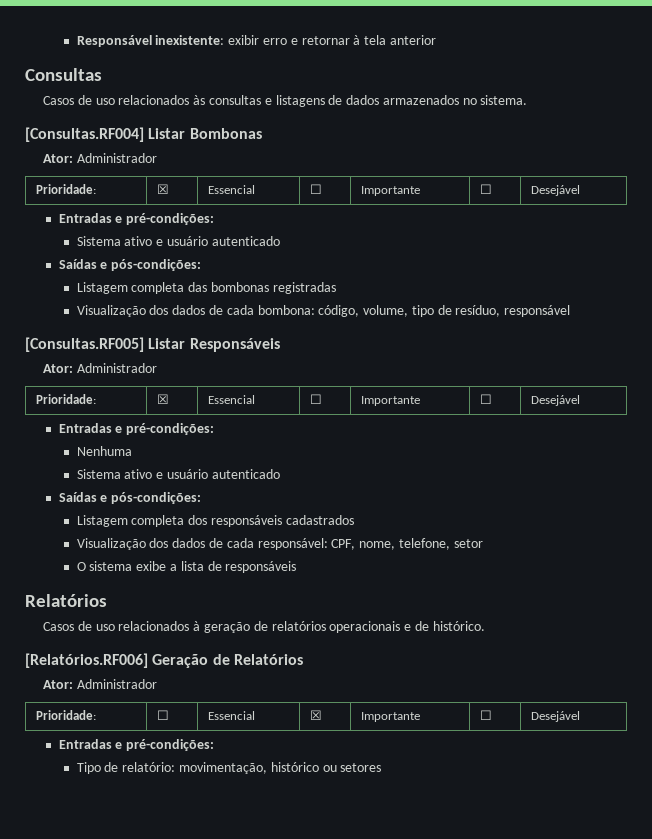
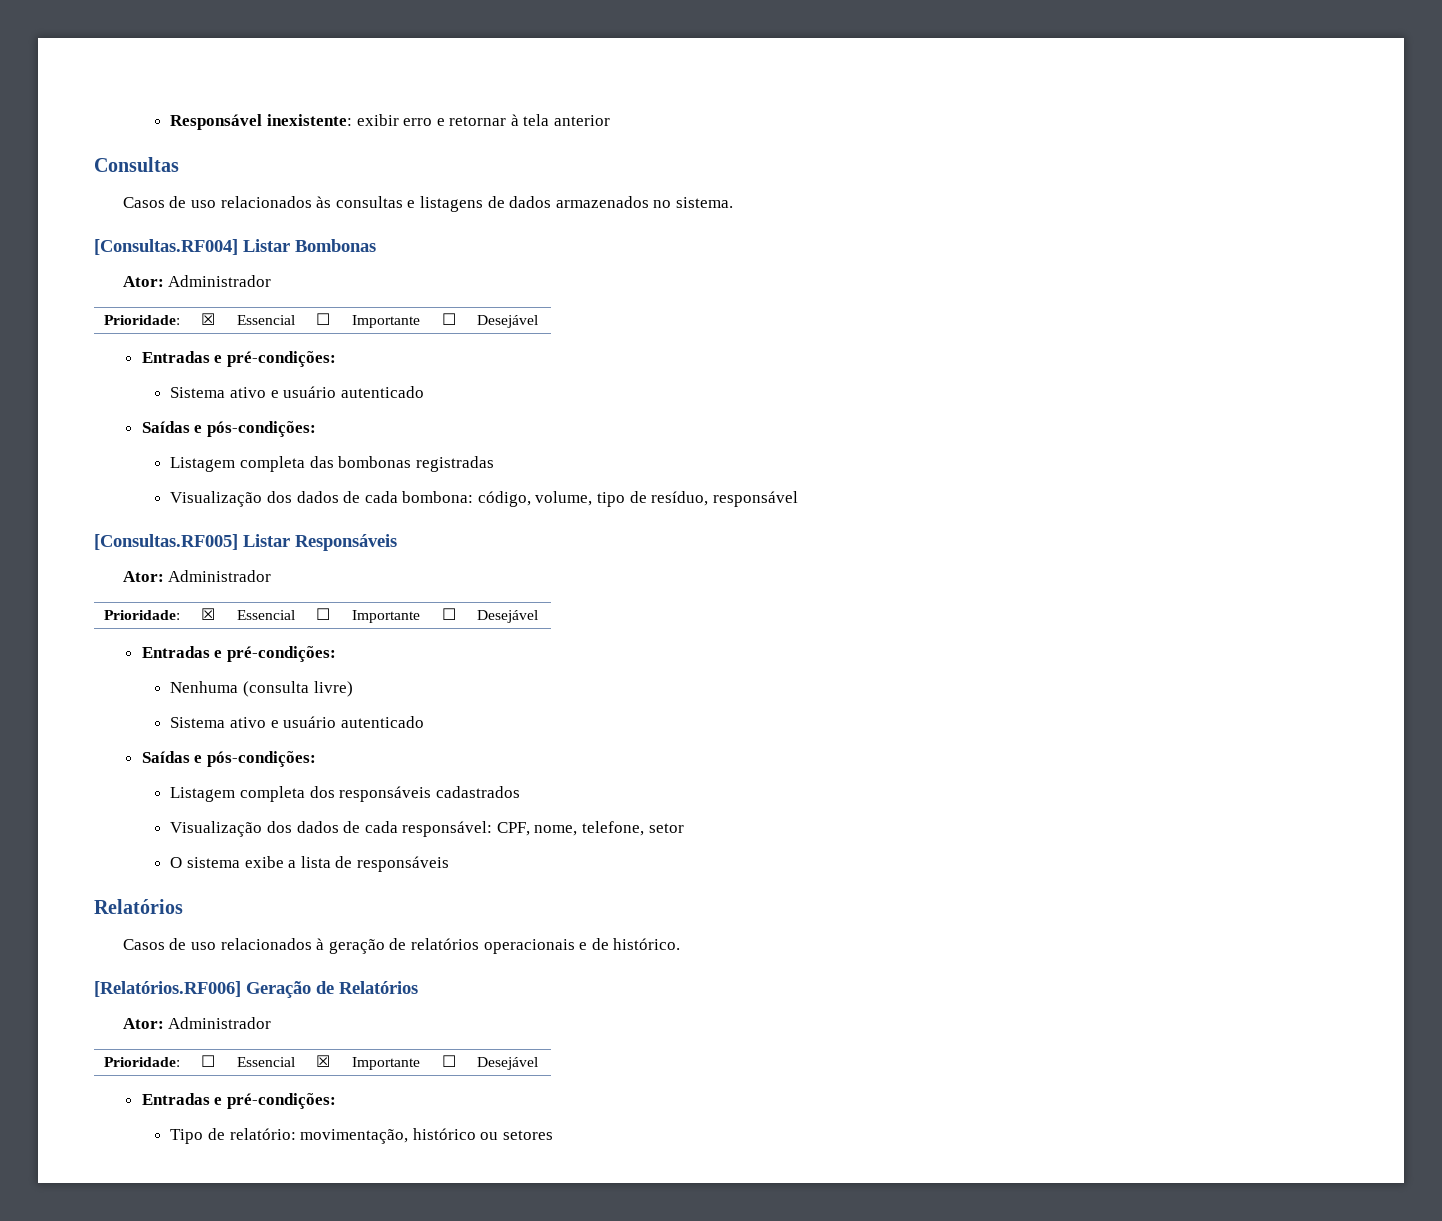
- Nenhuma
+ Nenhuma (consulta livre)

